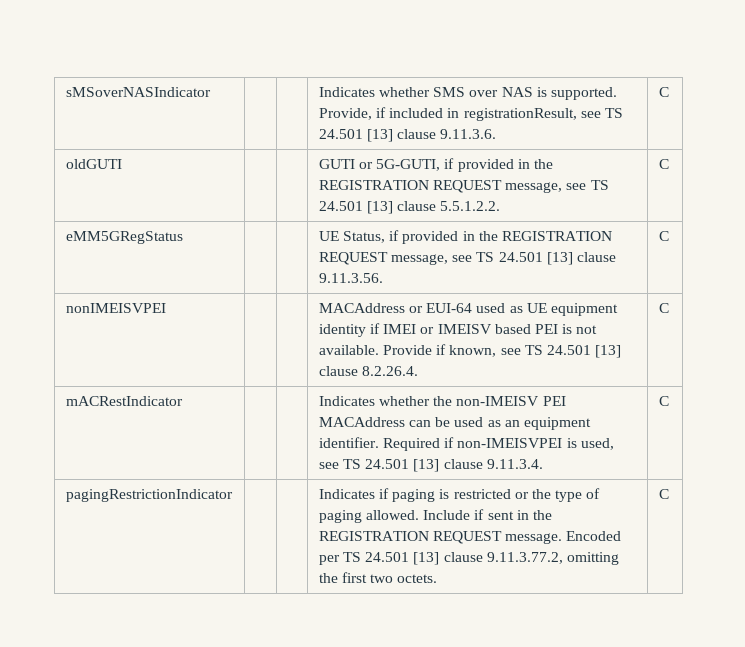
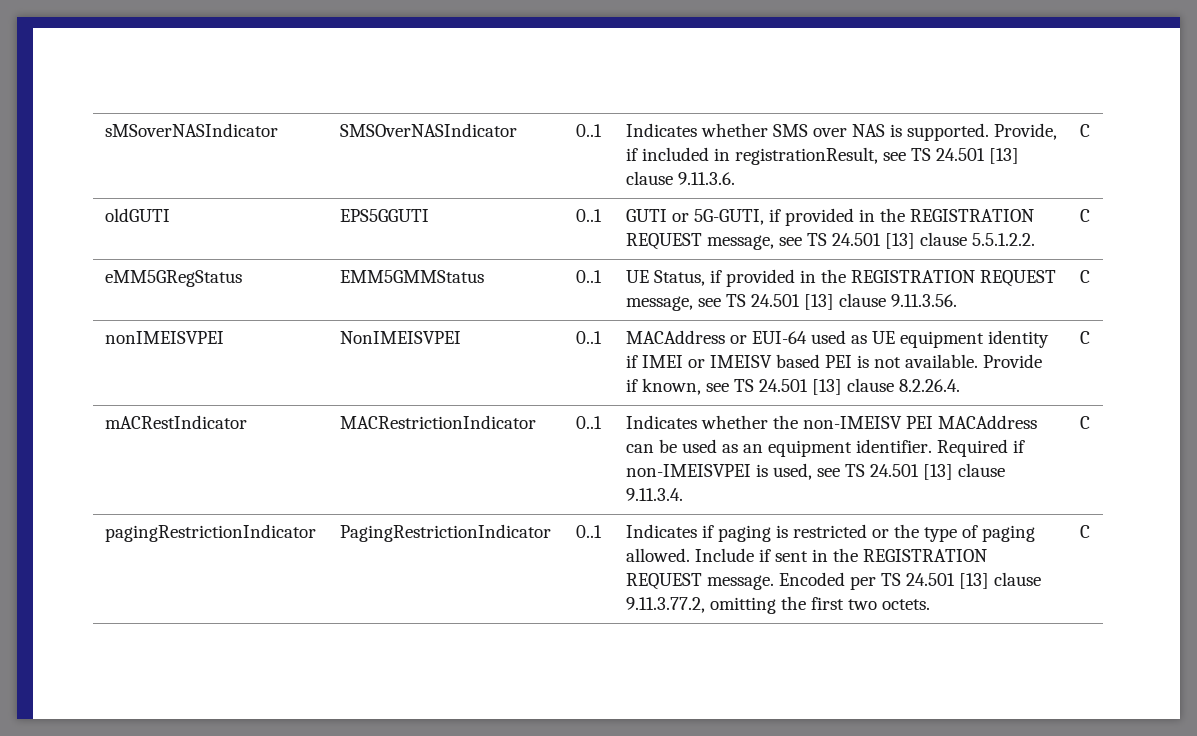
- sMSoverNASIndicator | | | Indicates whether SMS over NAS is supported. Provide, if included in registrationResult, see TS 24.501 [13] clause 9.11.3.6. | C
+ sMSoverNASIndicator | SMSOverNASIndicator | 0..1 | Indicates whether SMS over NAS is supported. Provide, if included in registrationResult, see TS 24.501 [13] clause 9.11.3.6. | C
- oldGUTI | | | GUTI or 5G-GUTI, if provided in the REGISTRATION REQUEST message, see TS 24.501 [13] clause 5.5.1.2.2. | C
+ oldGUTI | EPS5GGUTI | 0..1 | GUTI or 5G-GUTI, if provided in the REGISTRATION REQUEST message, see TS 24.501 [13] clause 5.5.1.2.2. | C
- eMM5GRegStatus | | | UE Status, if provided in the REGISTRATION REQUEST message, see TS 24.501 [13] clause 9.11.3.56. | C
+ eMM5GRegStatus | EMM5GMMStatus | 0..1 | UE Status, if provided in the REGISTRATION REQUEST message, see TS 24.501 [13] clause 9.11.3.56. | C
- nonIMEISVPEI | | | MACAddress or EUI-64 used as UE equipment identity if IMEI or IMEISV based PEI is not available. Provide if known, see TS 24.501 [13] clause 8.2.26.4. | C
+ nonIMEISVPEI | NonIMEISVPEI | 0..1 | MACAddress or EUI-64 used as UE equipment identity if IMEI or IMEISV based PEI is not available. Provide if known, see TS 24.501 [13] clause 8.2.26.4. | C
- mACRestIndicator | | | Indicates whether the non-IMEISV PEI MACAddress can be used as an equipment identifier. Required if non-IMEISVPEI is used, see TS 24.501 [13] clause 9.11.3.4. | C
+ mACRestIndicator | MACRestrictionIndicator | 0..1 | Indicates whether the non-IMEISV PEI MACAddress can be used as an equipment identifier. Required if non-IMEISVPEI is used, see TS 24.501 [13] clause 9.11.3.4. | C
- pagingRestrictionIndicator | | | Indicates if paging is restricted or the type of paging allowed. Include if sent in the REGISTRATION REQUEST message. Encoded per TS 24.501 [13] clause 9.11.3.77.2, omitting the first two octets. | C
+ pagingRestrictionIndicator | PagingRestrictionIndicator | 0..1 | Indicates if paging is restricted or the type of paging allowed. Include if sent in the REGISTRATION REQUEST message. Encoded per TS 24.501 [13] clause 9.11.3.77.2, omitting the first two octets. | C

